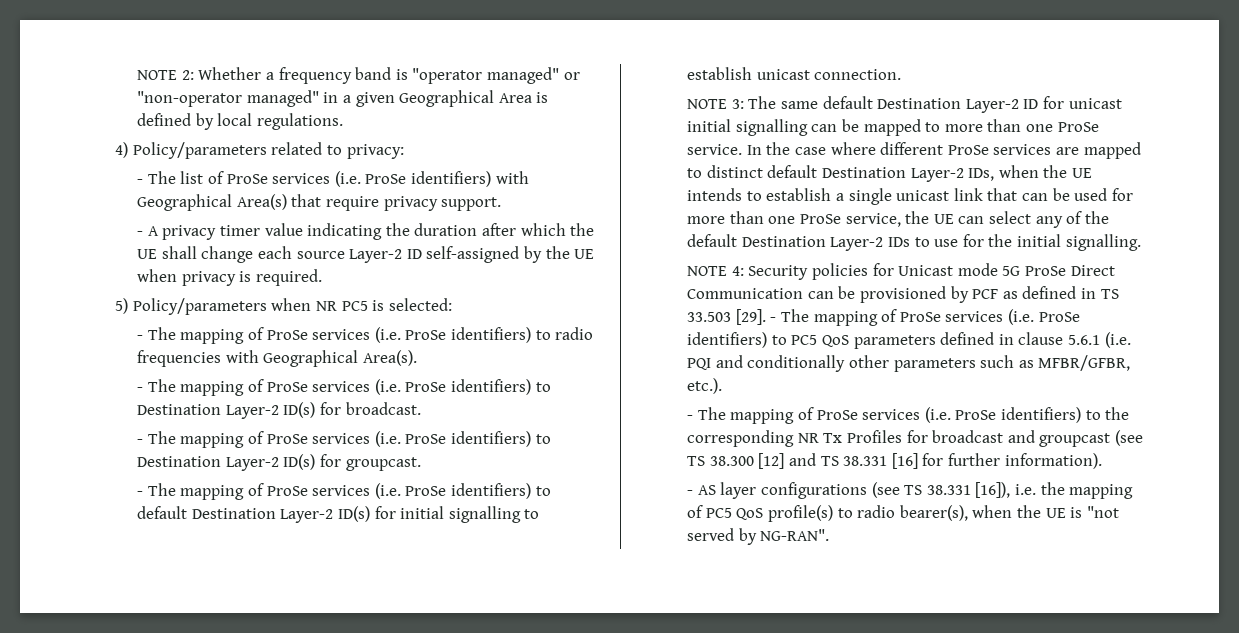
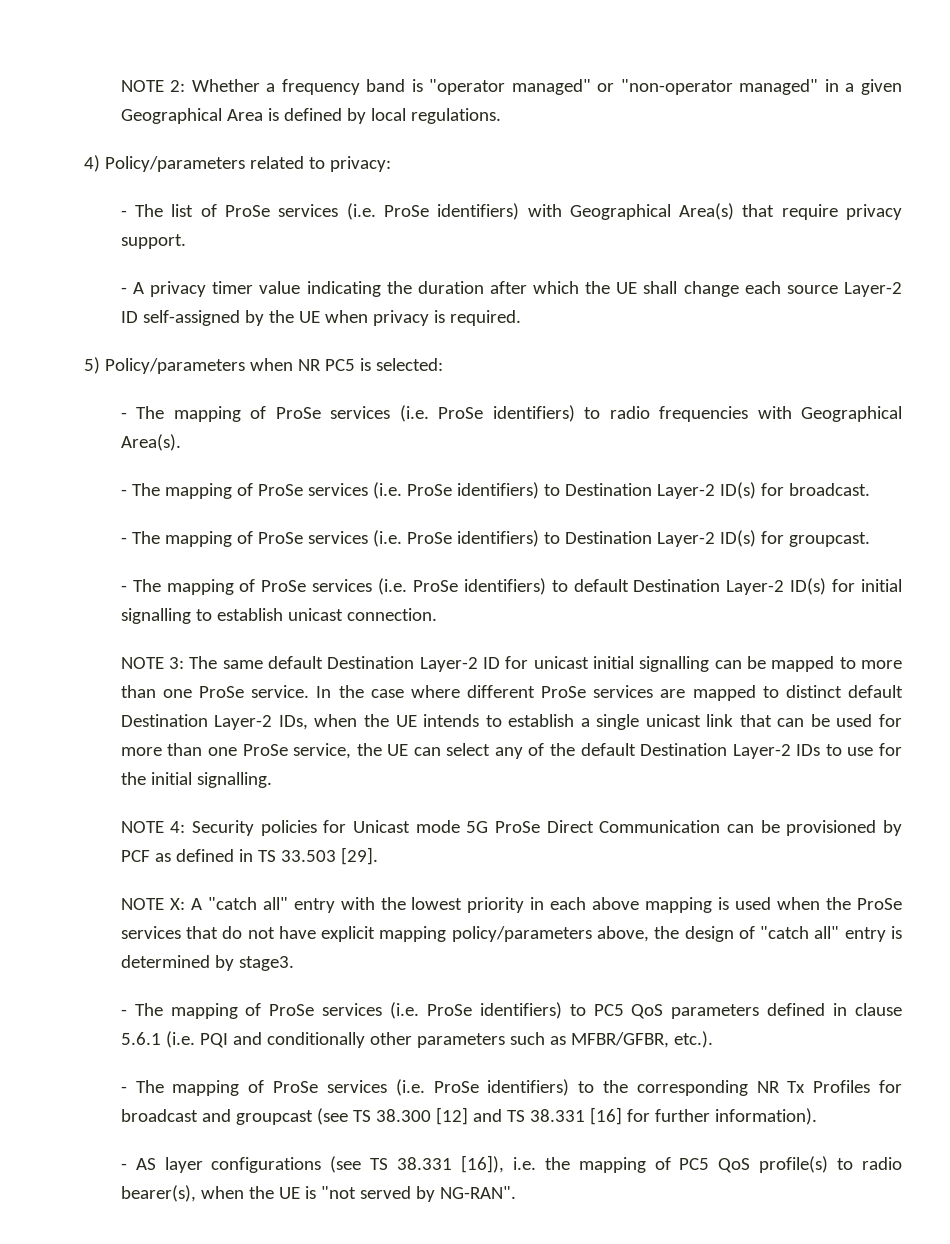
- NOTE 4: Security policies for Unicast mode 5G ProSe Direct Communication can be provisioned by PCF as defined in TS 33.503 [29]. - The mapping of ProSe services (i.e. ProSe identifiers) to PC5 QoS parameters defined in clause 5.6.1 (i.e. PQI and conditionally other parameters such as MFBR/GFBR, etc.).
+ NOTE 4: Security policies for Unicast mode 5G ProSe Direct Communication can be provisioned by PCF as defined in TS 33.503 [29].
+ NOTE X: A "catch all" entry with the lowest priority in each above mapping is used when the ProSe services that do not have explicit mapping policy/parameters above, the design of "catch all" entry is determined by stage3.
+ - The mapping of ProSe services (i.e. ProSe identifiers) to PC5 QoS parameters defined in clause 5.6.1 (i.e. PQI and conditionally other parameters such as MFBR/GFBR, etc.).

